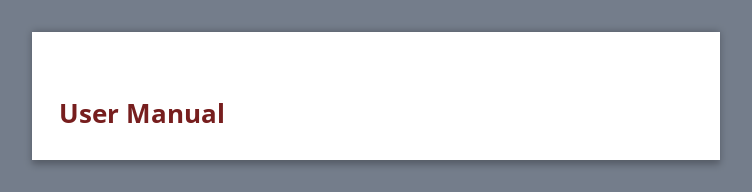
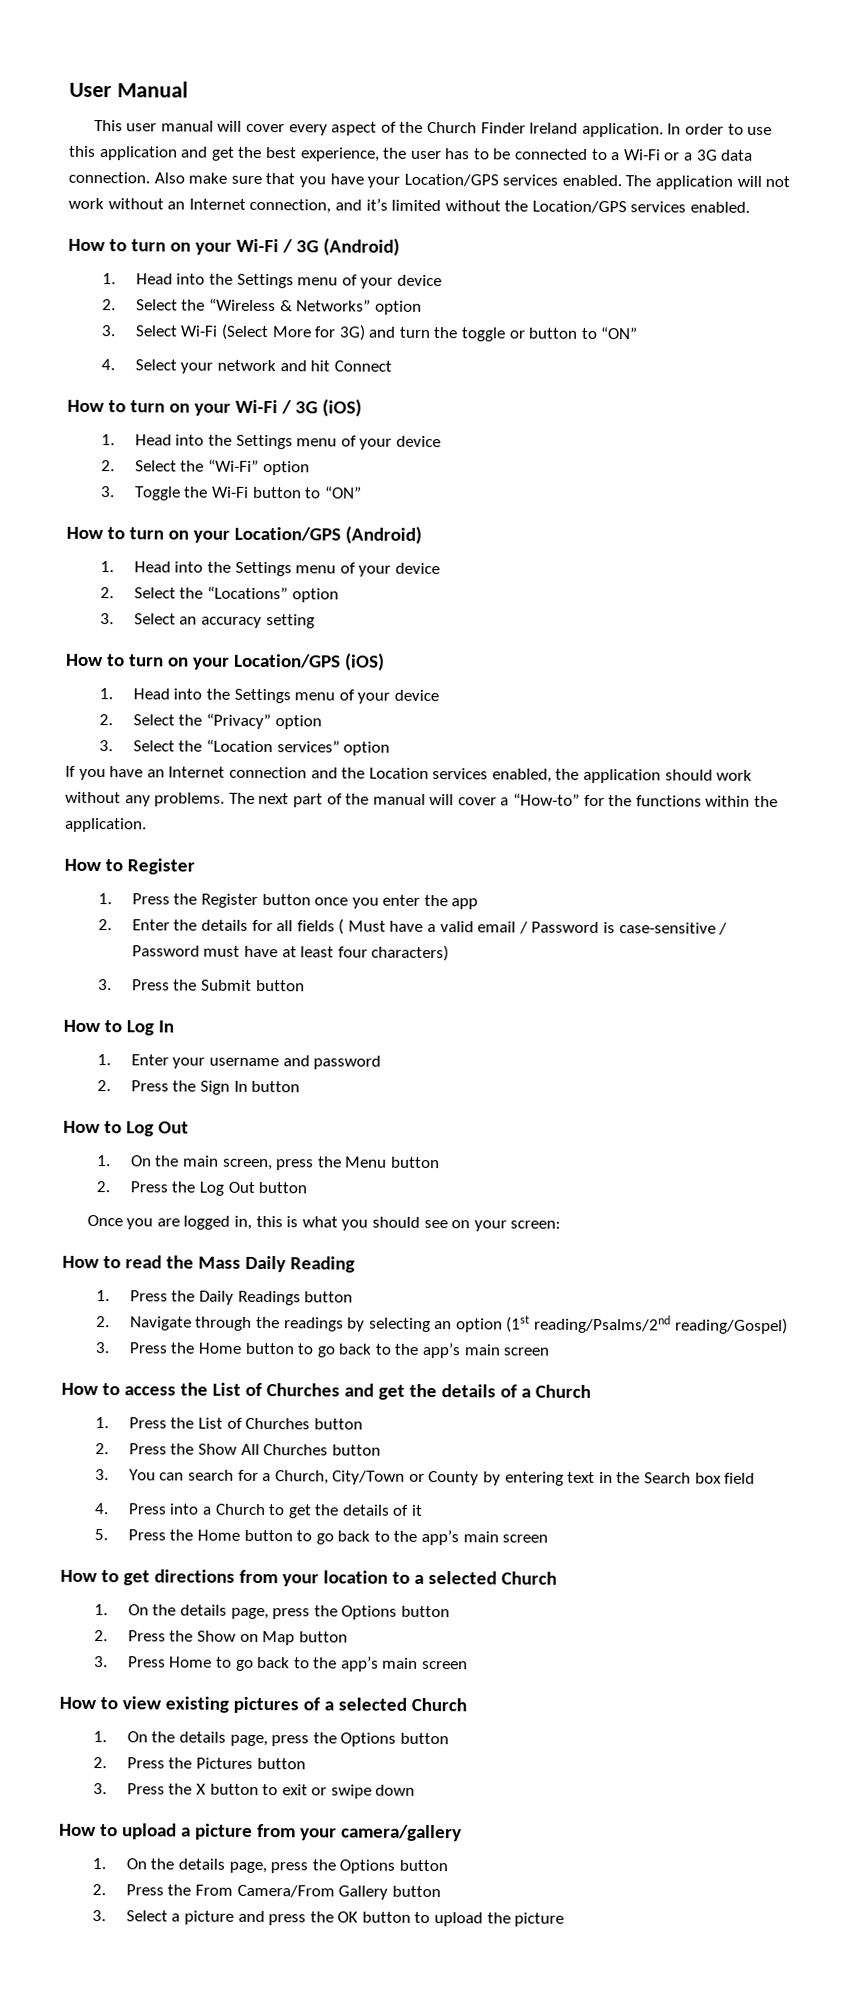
+ This user manual will cover every aspect of the Church Finder Ireland application. In order to use this application and get the best experience, the user has to be connected to a Wi-Fi or a 3G data connection. Also make sure that you have your Location/GPS services enabled. The application will not work without an Internet connection, and it’s limited without the Location/GPS services enabled.
+ How to turn on your Wi-Fi / 3G (Android)
+ 1. Head into the Settings menu of your device
+ 2. Select the “Wireless & Networks” option
+ 3. Select Wi-Fi (Select More for 3G) and turn the toggle or button to “ON”
+ 4. Select your network and hit Connect
+ How to turn on your Wi-Fi / 3G (iOS)
+ 1. Head into the Settings menu of your device
+ 2. Select the “Wi-Fi” option
+ 3. Toggle the Wi-Fi button to “ON”
+ How to turn on your Location/GPS (Android)
+ 1. Head into the Settings menu of your device
+ 2. Select the “Locations” option
+ 3. Select an accuracy setting
+ How to turn on your Location/GPS (iOS)
+ 1. Head into the Settings menu of your device
+ 2. Select the “Privacy” option
+ 3. Select the “Location services” option
+ If you have an Internet connection and the Location services enabled, the application should work without any problems. The next part of the manual will cover a “How-to” for the functions within the application.
+ How to Register
+ 1. Press the Register button once you enter the app
+ 2. Enter the details for all fields ( Must have a valid email / Password is case-sensitive / Password must have at least four characters)
+ 3. Press the Submit button
+ How to Log In
+ 1. Enter your username and password
+ 2. Press the Sign In button
+ How to Log Out
+ 1. On the main screen, press the Menu button
+ 2. Press the Log Out button
+ Once you are logged in, this is what you should see on your screen:
+ How to read the Mass Daily Reading
+ 1. Press the Daily Readings button
+ 2. Navigate through the readings by selecting an option (1st reading/Psalms/2nd reading/Gospel)
+ 3. Press the Home button to go back to the app’s main screen
+ How to access the List of Churches and get the details of a Church
+ 1. Press the List of Churches button
+ 2. Press the Show All Churches button
+ 3. You can search for a Church, City/Town or County by entering text in the Search box field
+ 4. Press into a Church to get the details of it
+ 5. Press the Home button to go back to the app’s main screen
+ How to get directions from your location to a selected Church
+ 1. On the details page, press the Options button
+ 2. Press the Show on Map button
+ 3. Press Home to go back to the app’s main screen
+ How to view existing pictures of a selected Church
+ 1. On the details page, press the Options button
+ 2. Press the Pictures button
+ 3. Press the X button to exit or swipe down
+ How to upload a picture from your camera/gallery
+ 1. On the details page, press the Options button
+ 2. Press the From Camera/From Gallery button
+ 3. Select a picture and press the OK button to upload the picture

